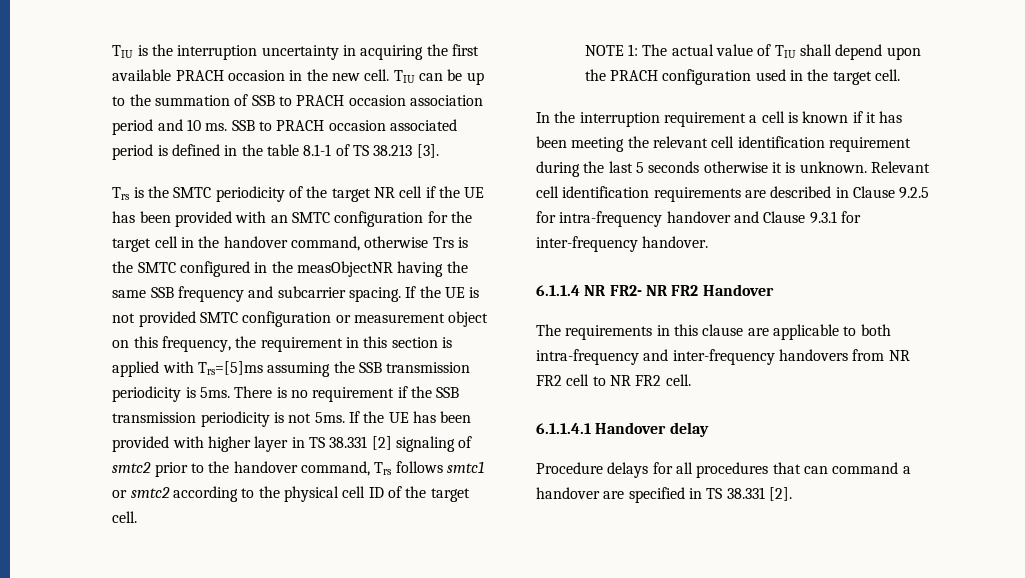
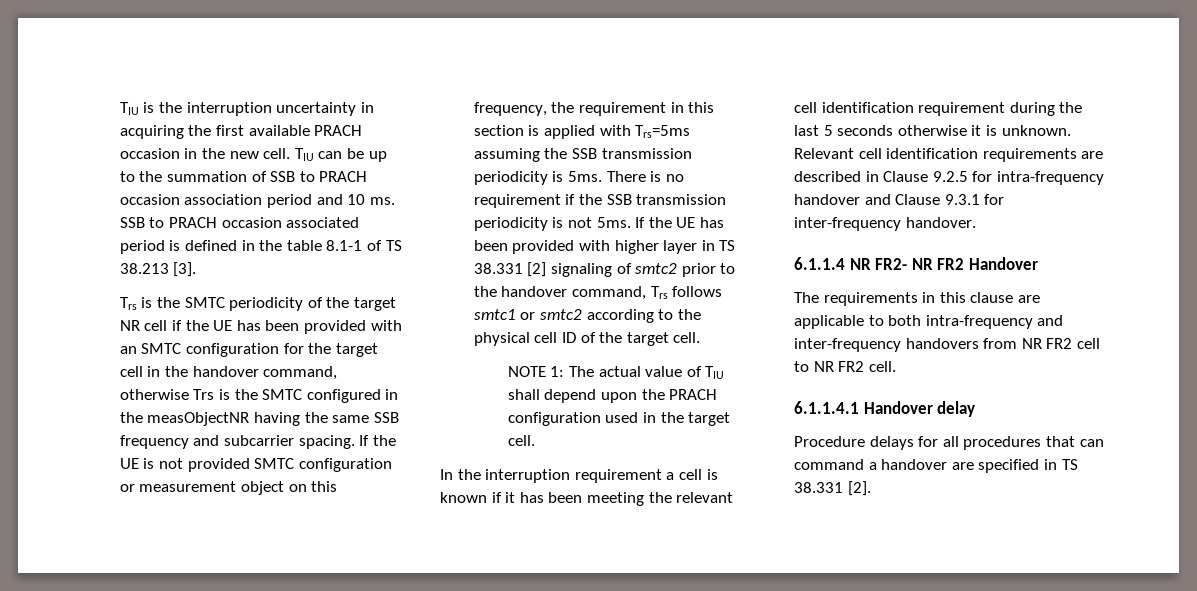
- If the UE is not provided SMTC configuration or measurement object on this frequency, the requirement in this section is applied with Trs=[5]ms assuming the SSB transmission periodicity is 5ms.
+ If the UE is not provided SMTC configuration or measurement object on this frequency, the requirement in this section is applied with Trs=5ms assuming the SSB transmission periodicity is 5ms.

